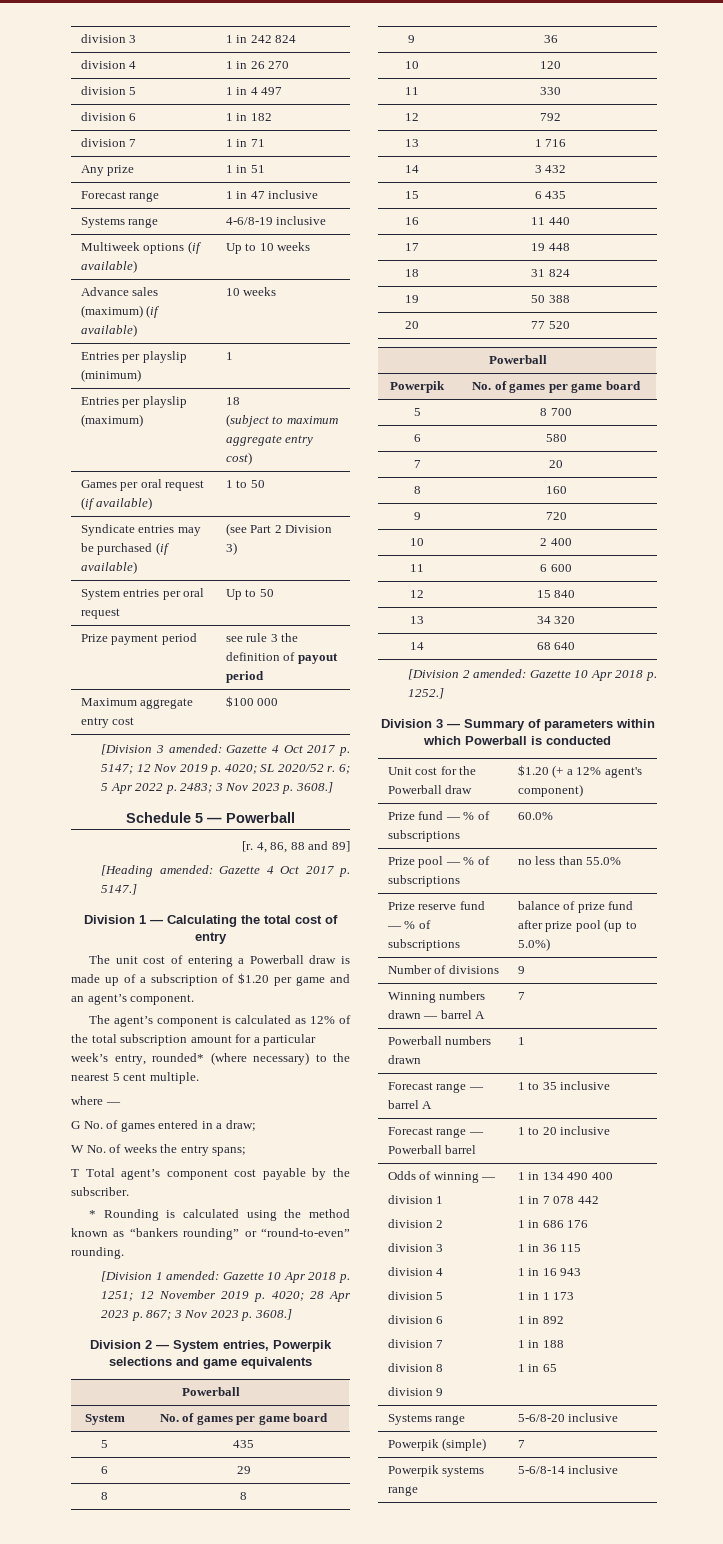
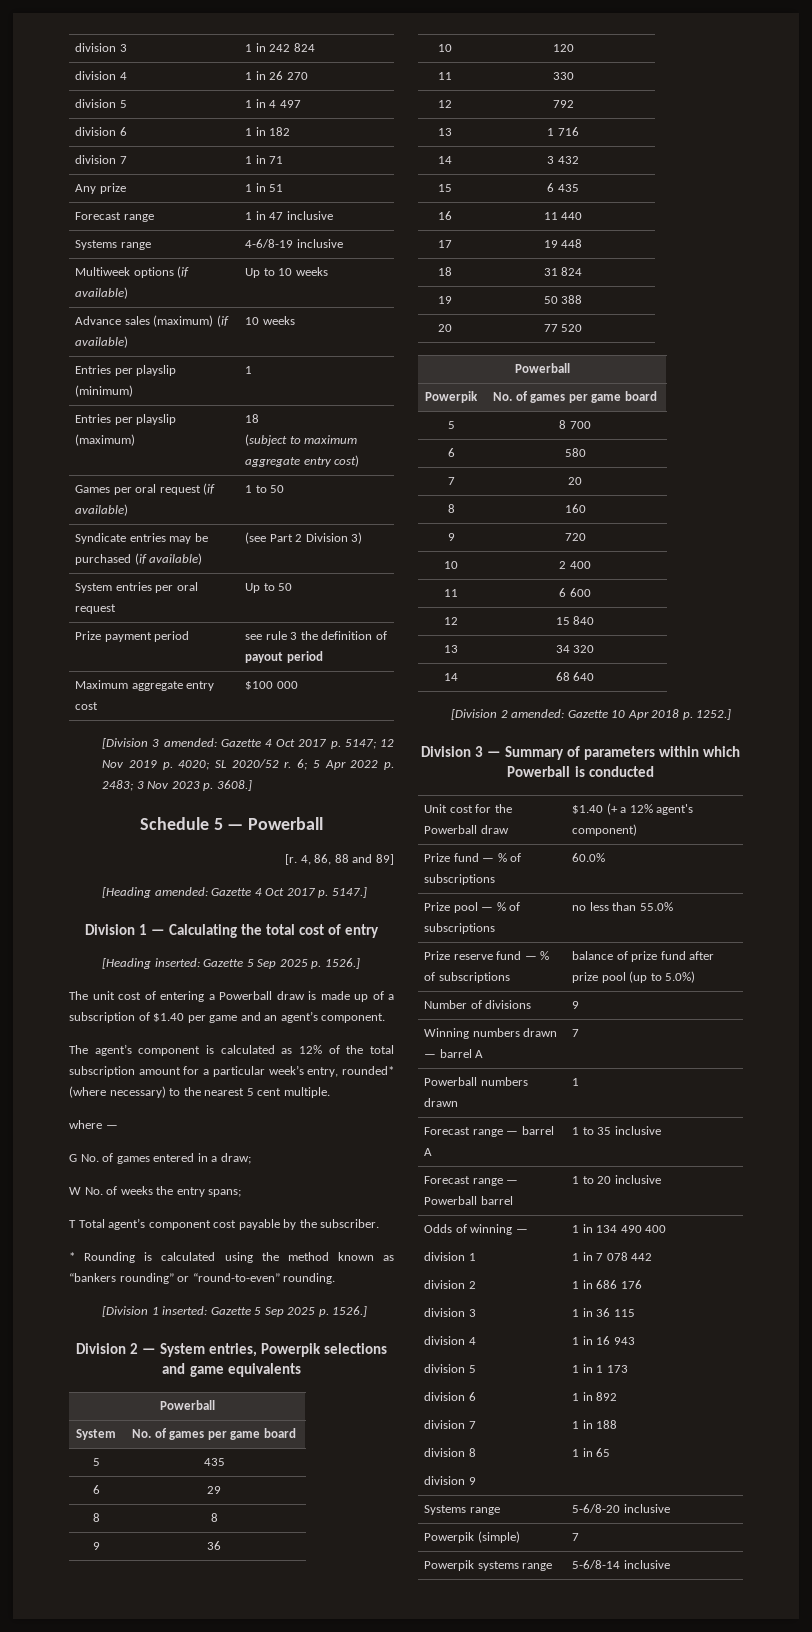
+ [Heading inserted: Gazette 5 Sep 2025 p. 1526.]
- The unit cost of entering a Powerball draw is made up of a subscription of $1.20 per game and an agent’s component.
+ The unit cost of entering a Powerball draw is made up of a subscription of $1.40 per game and an agent’s component.
- [Division 1 amended: Gazette 10 Apr 2018 p. 1251; 12 November 2019 p. 4020; 28 Apr 2023 p. 867; 3 Nov 2023 p. 3608.]
+ [Division 1 inserted: Gazette 5 Sep 2025 p. 1526.]
- Unit cost for the Powerball draw | $1.20 (+ a 12% agent's component)
+ Unit cost for the Powerball draw | $1.40 (+ a 12% agent's component)

